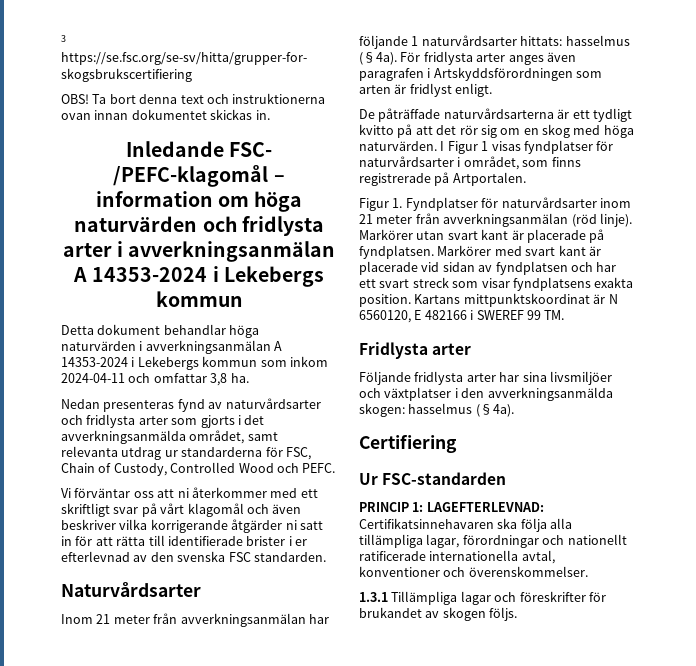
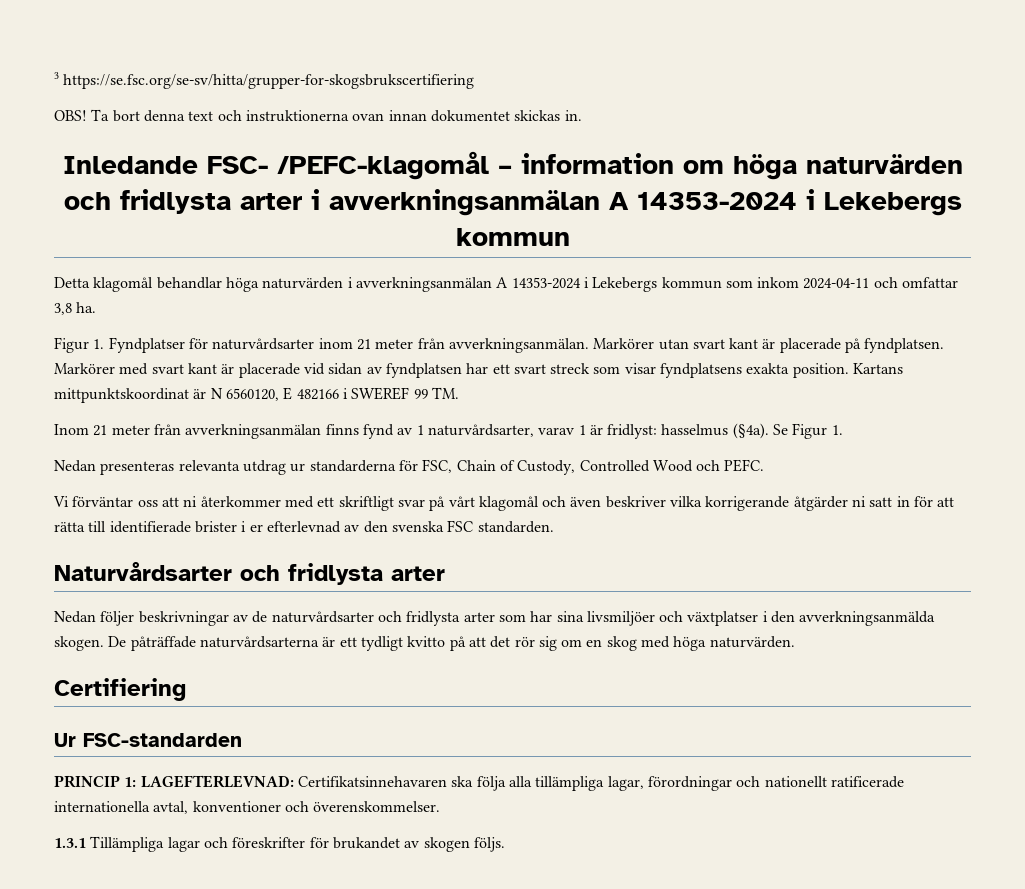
- Detta dokument behandlar höga naturvärden i avverkningsanmälan A 14353-2024 i Lekebergs kommun som inkom 2024-04-11 och omfattar 3,8 ha.
+ Detta klagomål behandlar höga naturvärden i avverkningsanmälan A 14353-2024 i Lekebergs kommun som inkom 2024-04-11 och omfattar 3,8 ha.
- Nedan presenteras fynd av naturvårdsarter och fridlysta arter som gjorts i det avverkningsanmälda området, samt relevanta utdrag ur standarderna för FSC, Chain of Custody, Controlled Wood och PEFC.
+ Figur 1. Fyndplatser för naturvårdsarter inom 21 meter från avverkningsanmälan. Markörer utan svart kant är placerade på fyndplatsen. Markörer med svart kant är placerade vid sidan av fyndplatsen har ett svart streck som visar fyndplatsens exakta position. Kartans mittpunktskoordinat är N 6560120, E 482166 i SWEREF 99 TM.
+ Inom 21 meter från avverkningsanmälan finns fynd av 1 naturvårdsarter, varav 1 är fridlyst: hasselmus (§4a). Se Figur 1.
+ Nedan presenteras relevanta utdrag ur standarderna för FSC, Chain of Custody, Controlled Wood och PEFC.
- Naturvårdsarter
- Inom 21 meter från avverkningsanmälan har följande 1 naturvårdsarter hittats: hasselmus (§4a). För fridlysta arter anges även paragrafen i Artskyddsförordningen som arten är fridlyst enligt.
- De påträffade naturvårdsarterna är ett tydligt kvitto på att det rör sig om en skog med höga naturvärden. I Figur 1 visas fyndplatser för naturvårdsarter i området, som finns registrerade på Artportalen.
- Figur 1. Fyndplatser för naturvårdsarter inom 21 meter från avverkningsanmälan (röd linje). Markörer utan svart kant är placerade på fyndplatsen. Markörer med svart kant är placerade vid sidan av fyndplatsen och har ett svart streck som visar fyndplatsens exakta position. Kartans mittpunktskoordinat är N 6560120, E 482166 i SWEREF 99 TM.
- Fridlysta arter
- Följande fridlysta arter har sina livsmiljöer och växtplatser i den avverkningsanmälda skogen: hasselmus (§4a).
+ Naturvårdsarter och fridlysta arter
+ Nedan följer beskrivningar av de naturvårdsarter och fridlysta arter som har sina livsmiljöer och växtplatser i den avverkningsanmälda skogen. De påträffade naturvårdsarterna är ett tydligt kvitto på att det rör sig om en skog med höga naturvärden.

